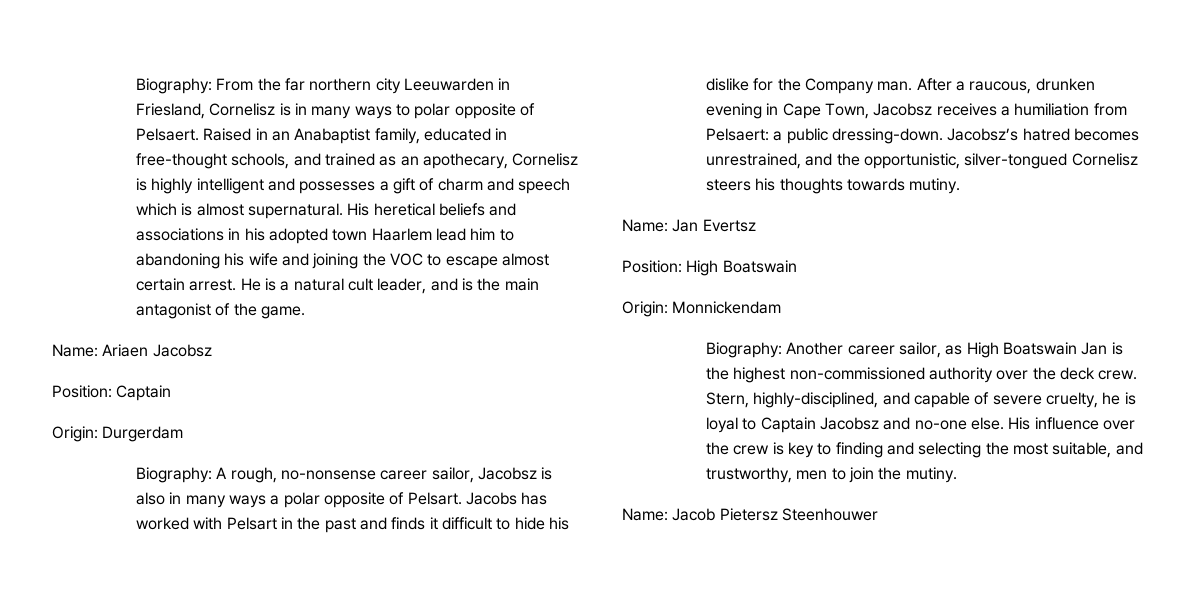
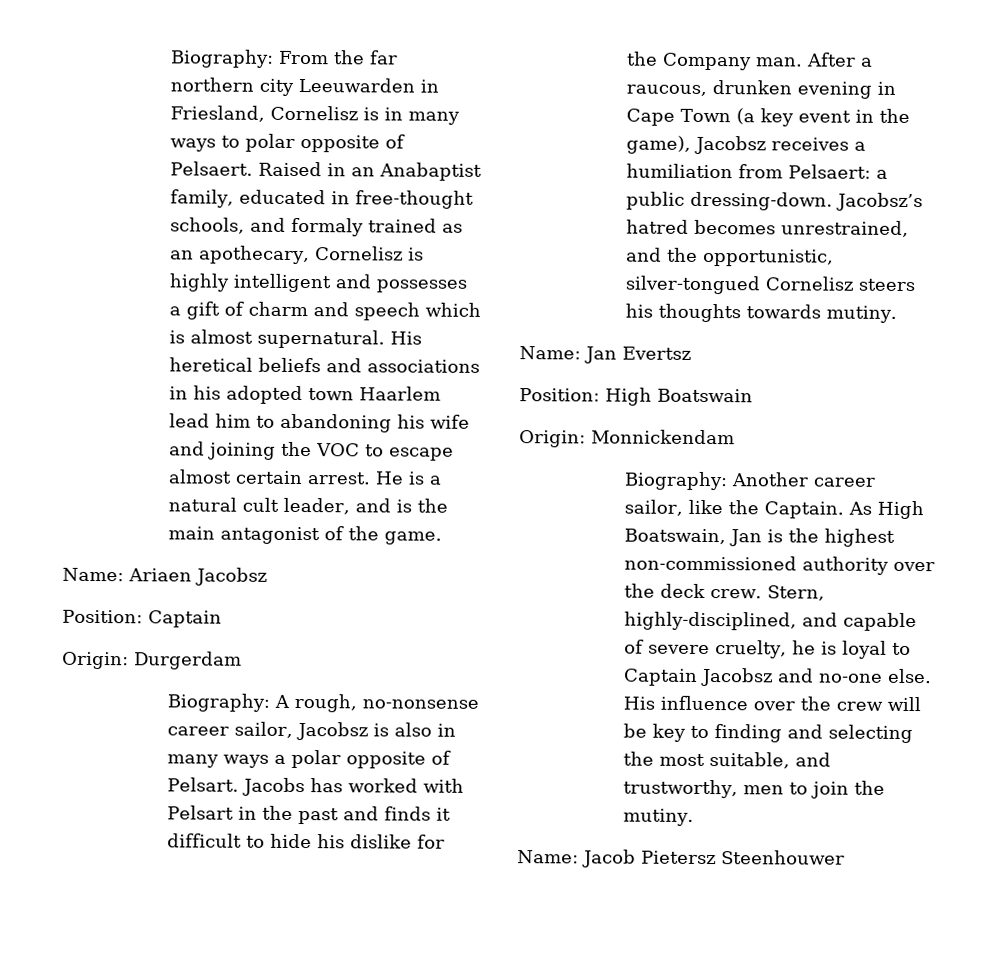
- Raised in an Anabaptist family, educated in free-thought schools, and trained as an apothecary, Cornelisz is highly intelligent and possesses a gift of charm and speech which is almost supernatural.
+ Raised in an Anabaptist family, educated in free-thought schools, and formaly trained as an apothecary, Cornelisz is highly intelligent and possesses a gift of charm and speech which is almost supernatural.
- After a raucous, drunken evening in Cape Town, Jacobsz receives a humiliation from Pelsaert: a public dressing-down.
+ After a raucous, drunken evening in Cape Town (a key event in the game), Jacobsz receives a humiliation from Pelsaert: a public dressing-down.
- Biography: Another career sailor, as High Boatswain Jan is the highest non-commissioned authority over the deck crew.
+ Biography: Another career sailor, like the Captain. As High Boatswain, Jan is the highest non-commissioned authority over the deck crew.
- His influence over the crew is key to finding and selecting the most suitable, and trustworthy, men to join the mutiny.
+ His influence over the crew will be key to finding and selecting the most suitable, and trustworthy, men to join the mutiny.

